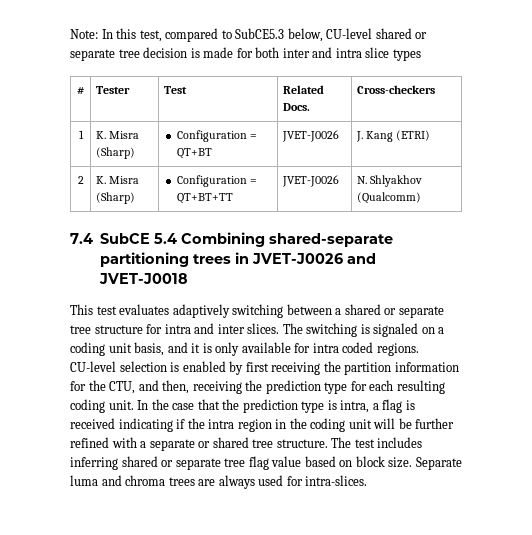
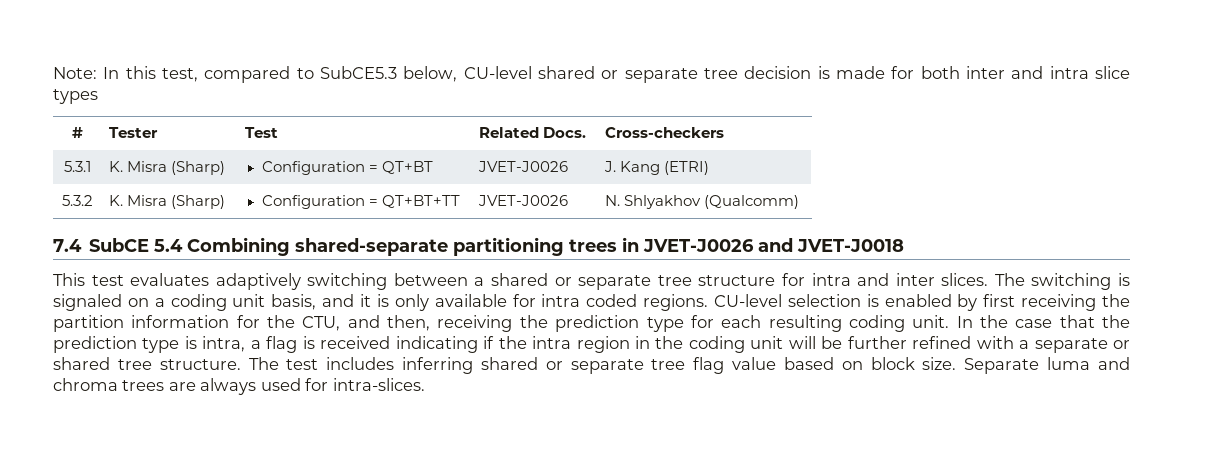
- 1 | K. Misra (Sharp) | Configuration = QT+BT | JVET-J0026 | J. Kang (ETRI)
+ 5.3.1 | K. Misra (Sharp) | Configuration = QT+BT | JVET-J0026 | J. Kang (ETRI)
- 2 | K. Misra (Sharp) | Configuration = QT+BT+TT | JVET-J0026 | N. Shlyakhov (Qualcomm)
+ 5.3.2 | K. Misra (Sharp) | Configuration = QT+BT+TT | JVET-J0026 | N. Shlyakhov (Qualcomm)

